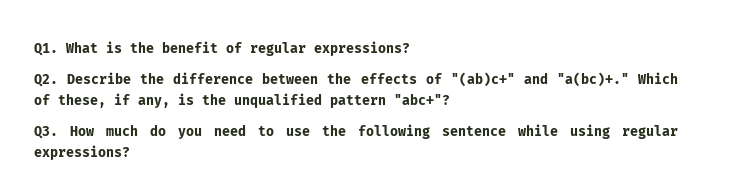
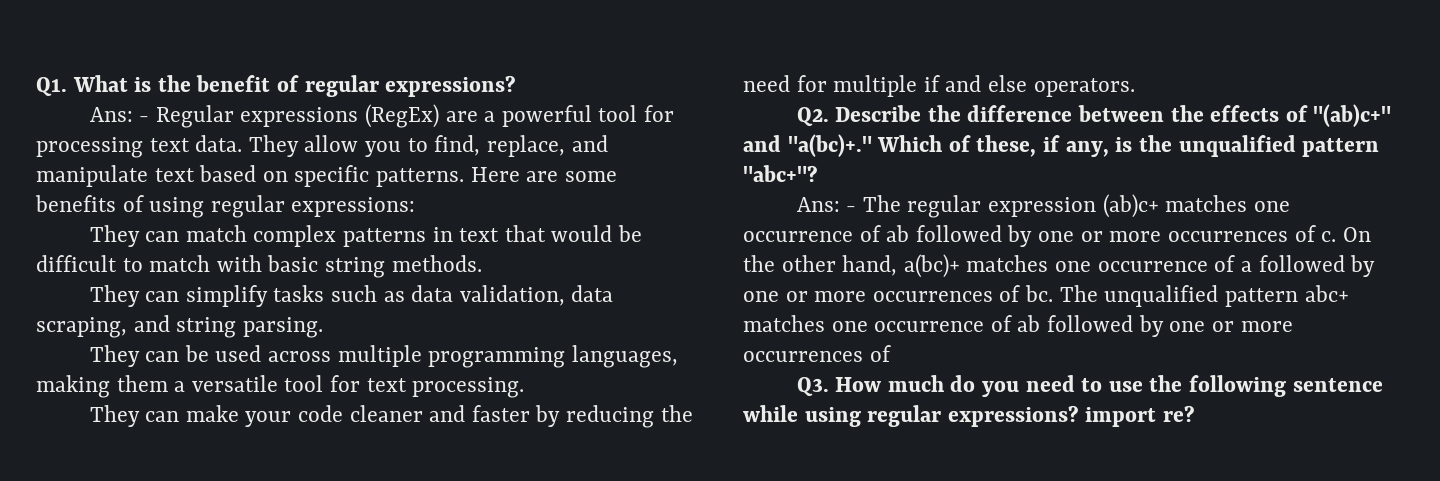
+ Ans: - Regular expressions (RegEx) are a powerful tool for processing text data. They allow you to find, replace, and manipulate text based on specific patterns. Here are some benefits of using regular expressions:
+ They can match complex patterns in text that would be difficult to match with basic string methods.
+ They can simplify tasks such as data validation, data scraping, and string parsing.
+ They can be used across multiple programming languages, making them a versatile tool for text processing.
+ They can make your code cleaner and faster by reducing the need for multiple if and else operators.
+ Ans: - The regular expression (ab)c+ matches one occurrence of ab followed by one or more occurrences of c. On the other hand, a(bc)+ matches one occurrence of a followed by one or more occurrences of bc. The unqualified pattern abc+ matches one occurrence of ab followed by one or more occurrences of
- Q3. How much do you need to use the following sentence while using regular expressions?
+ Q3. How much do you need to use the following sentence while using regular expressions? import re?

